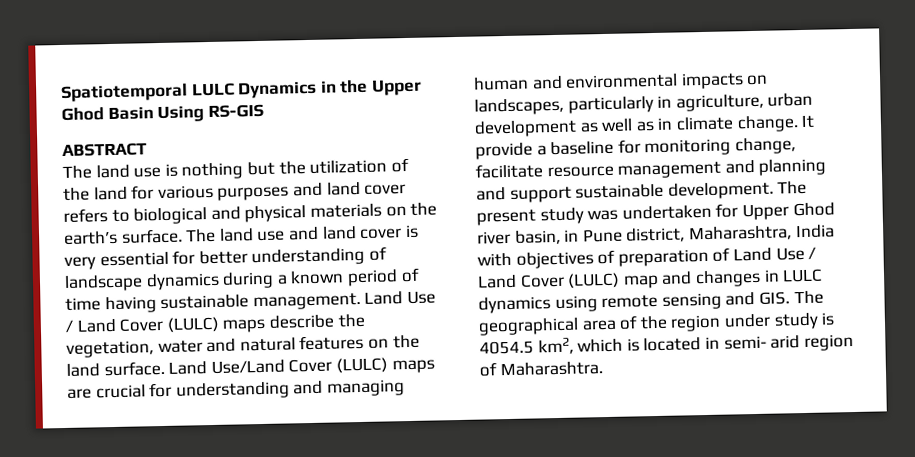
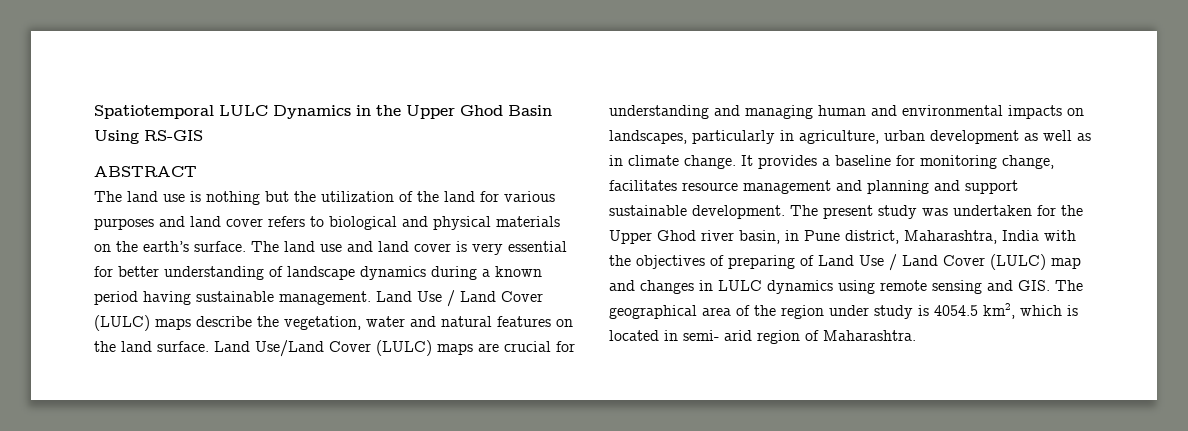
- The land use and land cover is very essential for better understanding of landscape dynamics during a known period of time having sustainable management.
+ The land use and land cover is very essential for better understanding of landscape dynamics during a known period having sustainable management.
- It provide a baseline for monitoring change, facilitate resource management and planning and support sustainable development.
+ It provides a baseline for monitoring change, facilitates resource management and planning and support sustainable development.
- The present study was undertaken for Upper Ghod river basin, in Pune district, Maharashtra, India with objectives of preparation of Land Use / Land Cover (LULC) map and changes in LULC dynamics using remote sensing and GIS. The geographical area of the region under study is 4054.5 km2, which is located in semi- arid region of Maharashtra.
+ The present study was undertaken for the Upper Ghod river basin, in Pune district, Maharashtra, India with the objectives of preparing of Land Use / Land Cover (LULC) map and changes in LULC dynamics using remote sensing and GIS. The geographical area of the region under study is 4054.5 km2, which is located in semi- arid region of Maharashtra.

